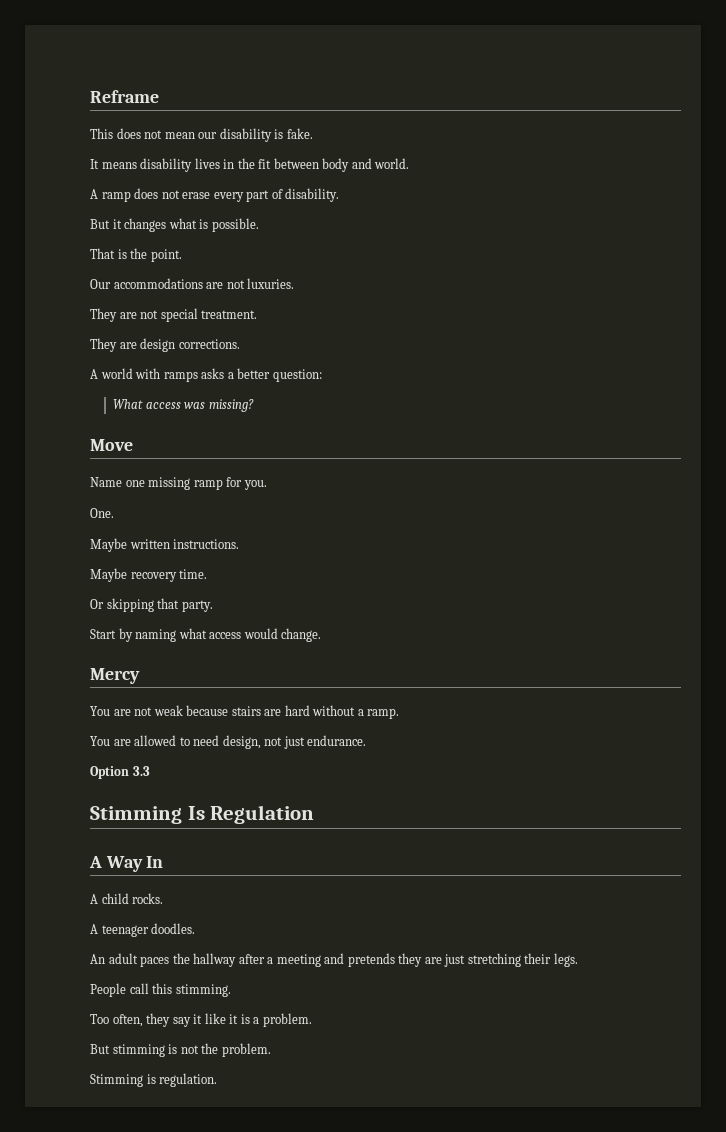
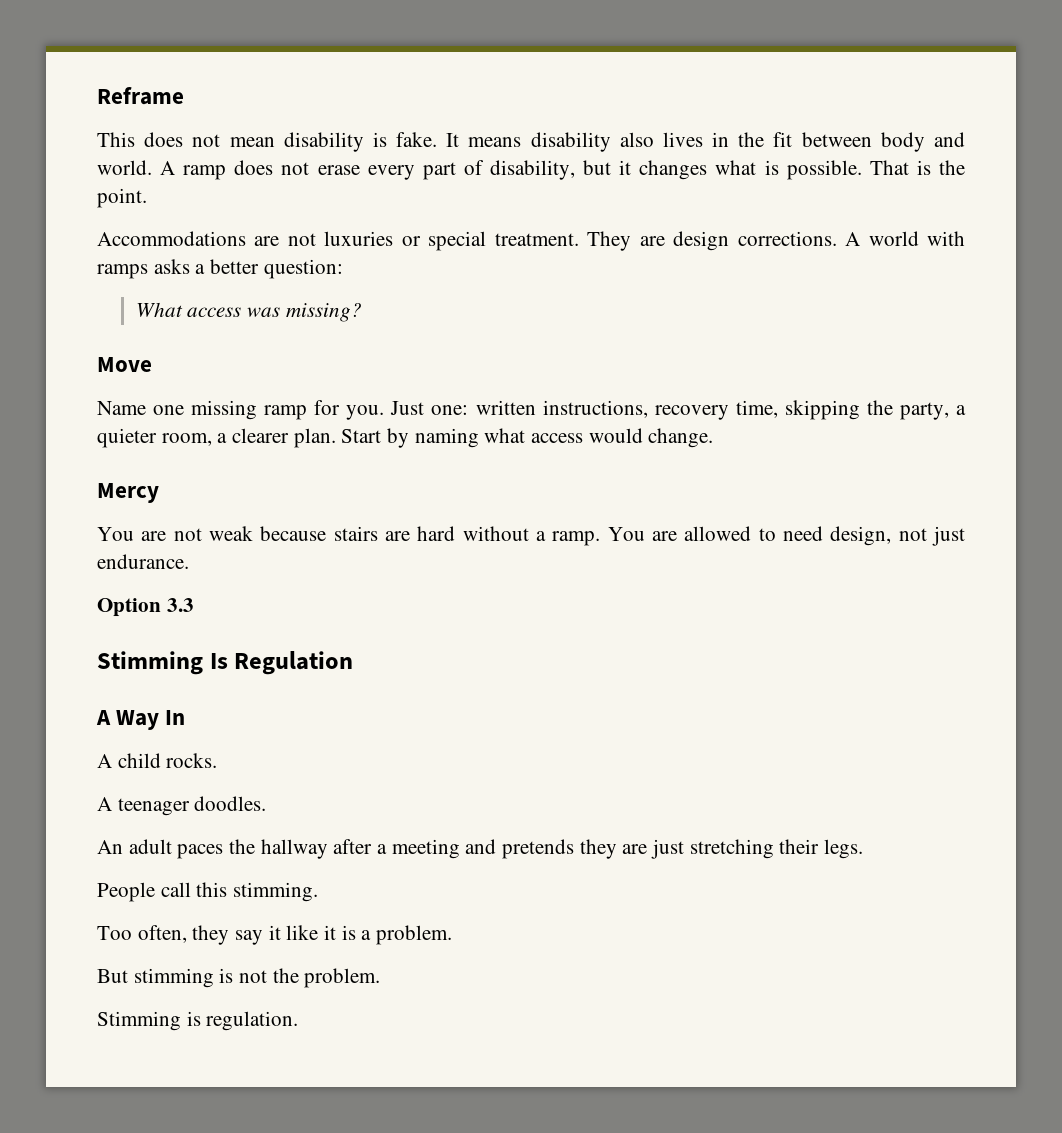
- This does not mean our disability is fake.
- It means disability lives in the fit between body and world.
- A ramp does not erase every part of disability.
- But it changes what is possible.
- That is the point.
+ This does not mean disability is fake. It means disability also lives in the fit between body and world. A ramp does not erase every part of disability, but it changes what is possible. That is the point.
- Our accommodations are not luxuries.
- They are not special treatment.
- They are design corrections.
- A world with ramps asks a better question:
+ Accommodations are not luxuries or special treatment. They are design corrections. A world with ramps asks a better question:
- Name one missing ramp for you.
- One.
- Maybe written instructions.
- Maybe recovery time.
- Or skipping that party.
- Start by naming what access would change.
+ Name one missing ramp for you. Just one: written instructions, recovery time, skipping the party, a quieter room, a clearer plan. Start by naming what access would change.
- You are not weak because stairs are hard without a ramp.
- You are allowed to need design, not just endurance.
+ You are not weak because stairs are hard without a ramp. You are allowed to need design, not just endurance.

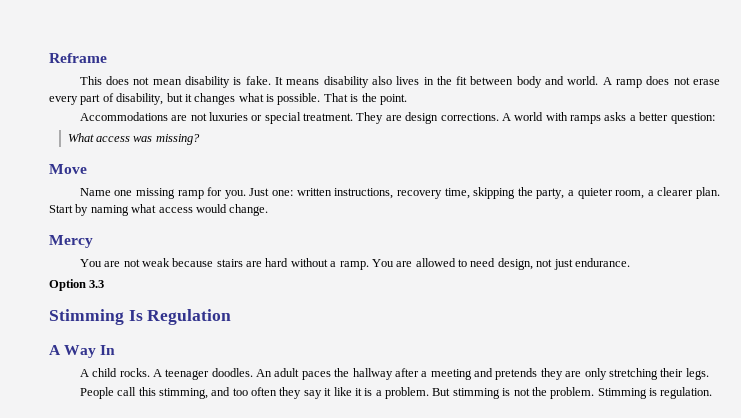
- A child rocks.
- A teenager doodles.
- An adult paces the hallway after a meeting and pretends they are just stretching their legs.
+ A child rocks. A teenager doodles. An adult paces the hallway after a meeting and pretends they are only stretching their legs.
- People call this stimming.
- Too often, they say it like it is a problem.
- But stimming is not the problem.
- Stimming is regulation.
+ People call this stimming, and too often they say it like it is a problem. But stimming is not the problem. Stimming is regulation.

